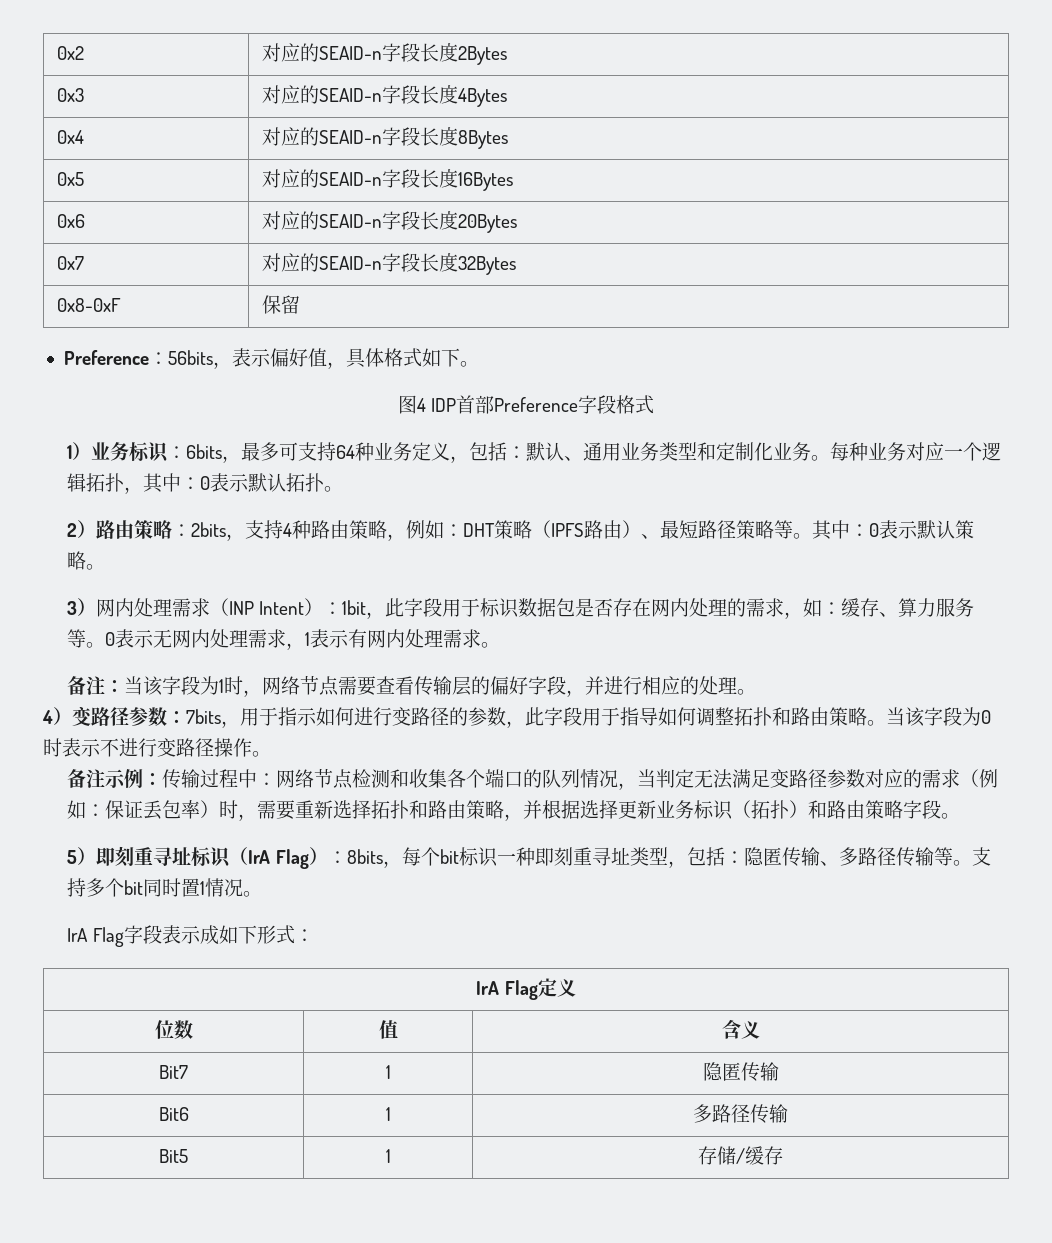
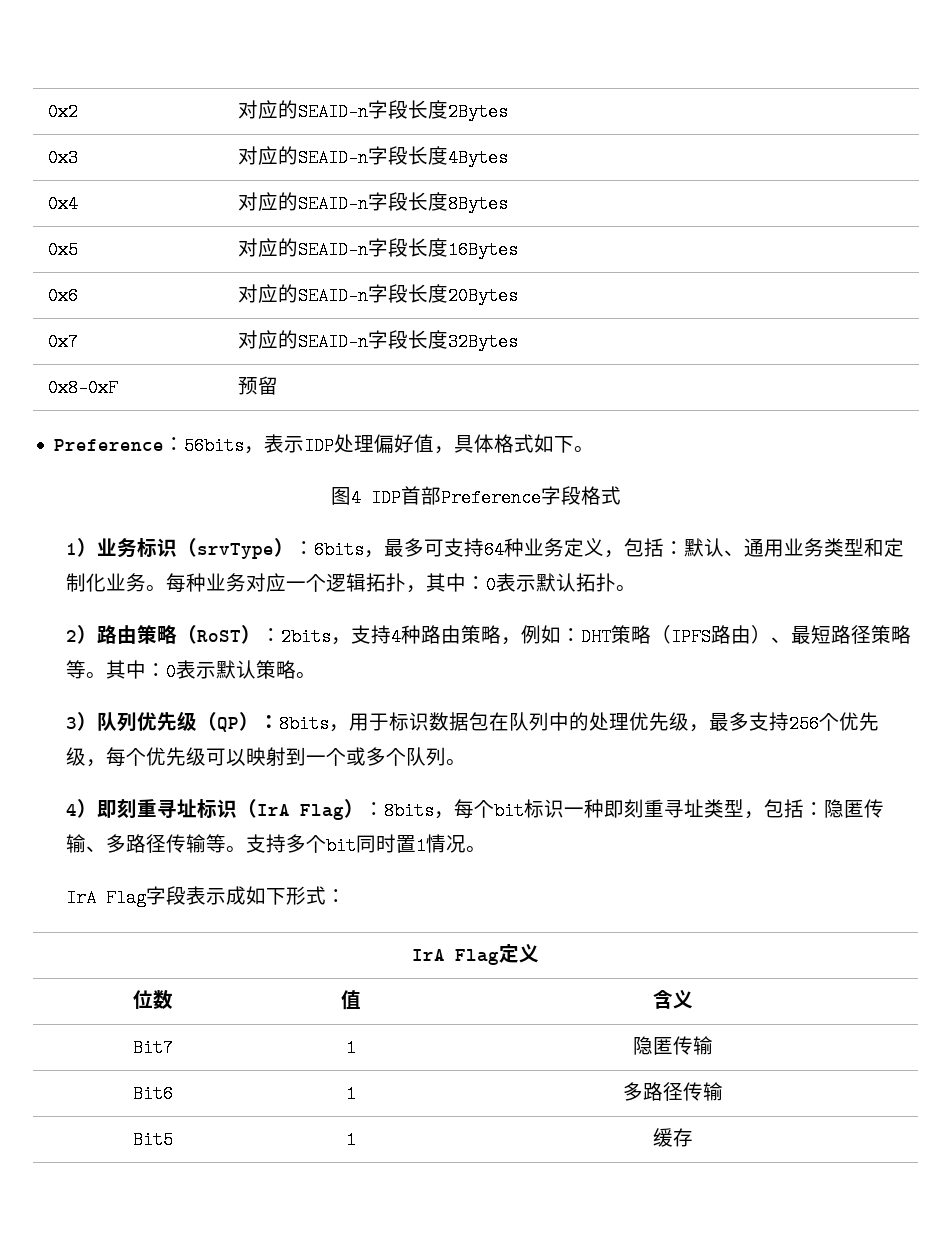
- 0x8-0xF | 保留
+ 0x8-0xF | 预留
- Preference：56bits，表示偏好值，具体格式如下。
+ Preference：56bits，表示IDP处理偏好值，具体格式如下。
- 1）业务标识：6bits，最多可支持64种业务定义，包括：默认、通用业务类型和定制化业务。
+ 1）业务标识（srvType）：6bits，最多可支持64种业务定义，包括：默认、通用业务类型和定制化业务。
- 2）路由策略：2bits，支持4种路由策略，例如：DHT策略（IPFS路由）、最短路径策略等。
+ 2）路由策略（RoST）：2bits，支持4种路由策略，例如：DHT策略（IPFS路由）、最短路径策略等。
- 3）网内处理需求（INP Intent）：1bit，此字段用于标识数据包是否存在网内处理的需求，如：缓存、算力服务等。0表示无网内处理需求，1表示有网内处理需求。
- 备注：当该字段为1时，网络节点需要查看传输层的偏好字段，并进行相应的处理。
- 4）变路径参数：7bits，用于指示如何进行变路径的参数，此字段用于指导如何调整拓扑和路由策略。当该字段为0时表示不进行变路径操作。
- 备注示例：传输过程中：网络节点检测和收集各个端口的队列情况，当判定无法满足变路径参数对应的需求（例如：保证丢包率）时，需要重新选择拓扑和路由策略，并根据选择更新业务标识（拓扑）和路由策略字段。
- 5）即刻重寻址标识（IrA Flag）：8bits，每个bit标识一种即刻重寻址类型，包括：隐匿传输、多路径传输等。
+ 3）队列优先级（QP）：8bits，用于标识数据包在队列中的处理优先级，最多支持256个优先级，每个优先级可以映射到一个或多个队列。
+ 4）即刻重寻址标识（IrA Flag）：8bits，每个bit标识一种即刻重寻址类型，包括：隐匿传输、多路径传输等。
- Bit5 | 1 | 存储/缓存
+ Bit5 | 1 | 缓存

